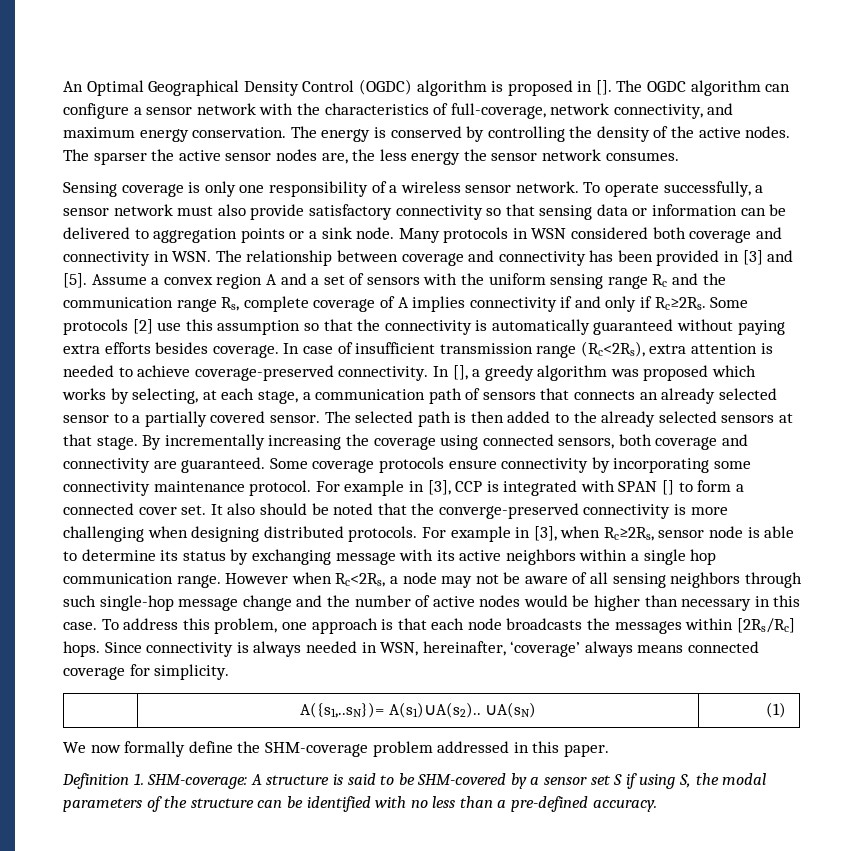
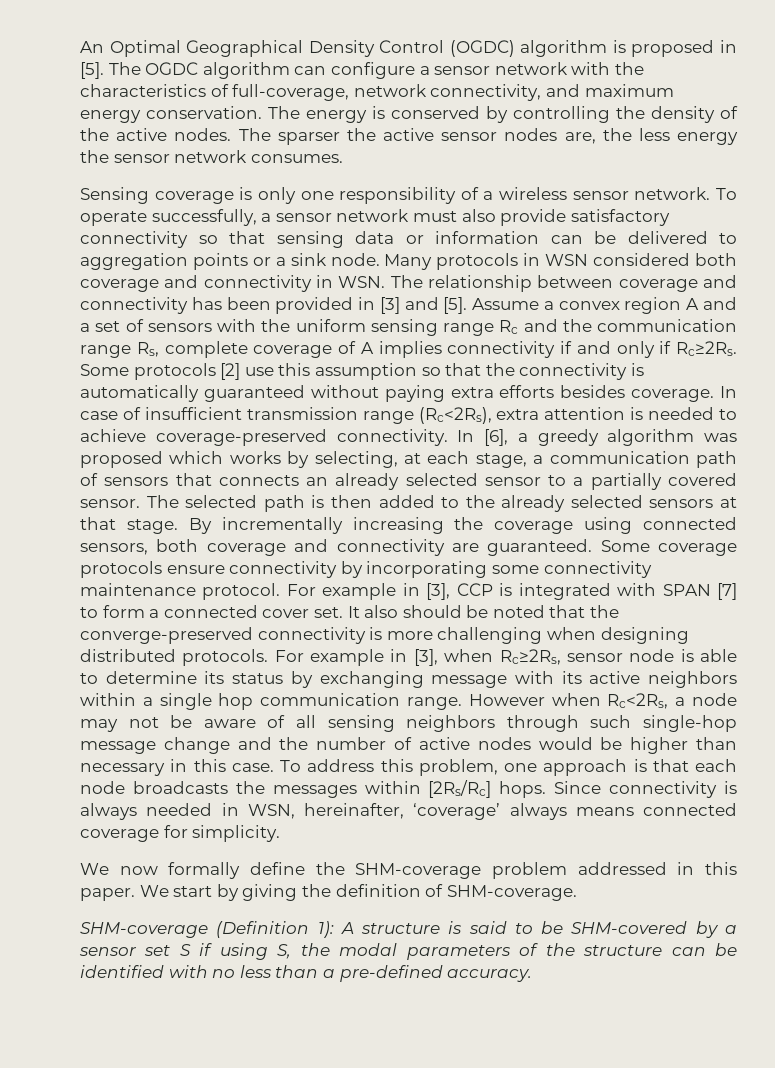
- An Optimal Geographical Density Control (OGDC) algorithm is proposed in [].
+ An Optimal Geographical Density Control (OGDC) algorithm is proposed in [5].
- In [], a greedy algorithm was proposed which works by selecting, at each stage, a communication path of sensors that connects an already selected sensor to a partially covered sensor.
+ In [6], a greedy algorithm was proposed which works by selecting, at each stage, a communication path of sensors that connects an already selected sensor to a partially covered sensor.
- For example in [3], CCP is integrated with SPAN [] to form a connected cover set.
+ For example in [3], CCP is integrated with SPAN [7] to form a connected cover set.
- | A({s1,..sN})= A(s1)∪A(s2).. ∪A(sN) | (1)
- We now formally define the SHM-coverage problem addressed in this paper.
- Definition 1. SHM-coverage: A structure is said to be SHM-covered by a sensor set S if using S, the modal parameters of the structure can be identified with no less than a pre-defined accuracy.
+ We now formally define the SHM-coverage problem addressed in this paper. We start by giving the definition of SHM-coverage.
+ SHM-coverage (Definition 1): A structure is said to be SHM-covered by a sensor set S if using S, the modal parameters of the structure can be identified with no less than a pre-defined accuracy.

